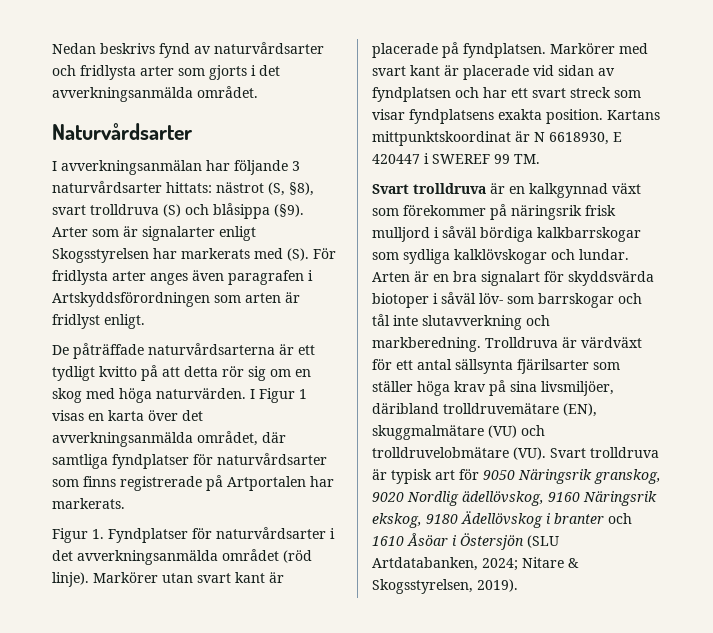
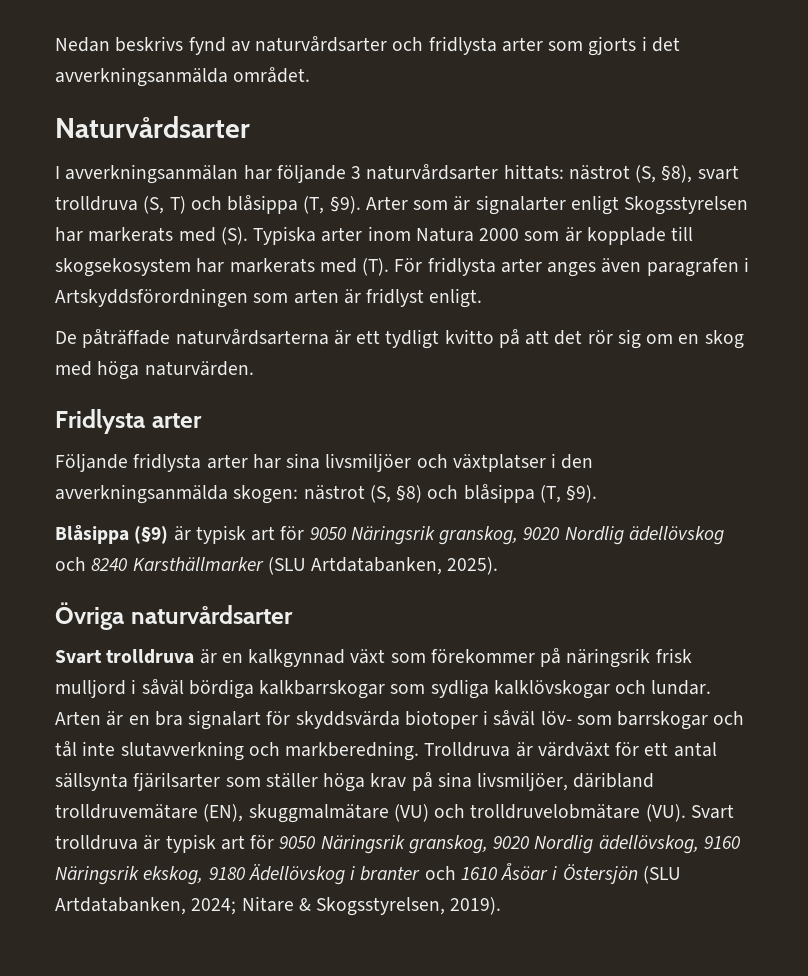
- I avverkningsanmälan har följande 3 naturvårdsarter hittats: nästrot (S, §8), svart trolldruva (S) och blåsippa (§9).
+ I avverkningsanmälan har följande 3 naturvårdsarter hittats: nästrot (S, §8), svart trolldruva (S, T) och blåsippa (T, §9).
- Arter som är signalarter enligt Skogsstyrelsen har markerats med (S). För fridlysta arter anges även paragrafen i Artskyddsförordningen som arten är fridlyst enligt.
+ Arter som är signalarter enligt Skogsstyrelsen har markerats med (S). Typiska arter inom Natura 2000 som är kopplade till skogsekosystem har markerats med (T). För fridlysta arter anges även paragrafen i Artskyddsförordningen som arten är fridlyst enligt.
- De påträffade naturvårdsarterna är ett tydligt kvitto på att detta rör sig om en skog med höga naturvärden. I Figur 1 visas en karta över det avverkningsanmälda området, där samtliga fyndplatser för naturvårdsarter som finns registrerade på Artportalen har markerats.
- Figur 1. Fyndplatser för naturvårdsarter i det avverkningsanmälda området (röd linje). Markörer utan svart kant är placerade på fyndplatsen. Markörer med svart kant är placerade vid sidan av fyndplatsen och har ett svart streck som visar fyndplatsens exakta position. Kartans mittpunktskoordinat är N 6618930, E 420447 i SWEREF 99 TM.
+ De påträffade naturvårdsarterna är ett tydligt kvitto på att det rör sig om en skog med höga naturvärden.
+ Fridlysta arter
+ Följande fridlysta arter har sina livsmiljöer och växtplatser i den avverkningsanmälda skogen: nästrot (S, §8) och blåsippa (T, §9).
+ Blåsippa (§9) är typisk art för 9050 Näringsrik granskog, 9020 Nordlig ädellövskog och 8240 Karsthällmarker (SLU Artdatabanken, 2025).
+ Övriga naturvårdsarter

